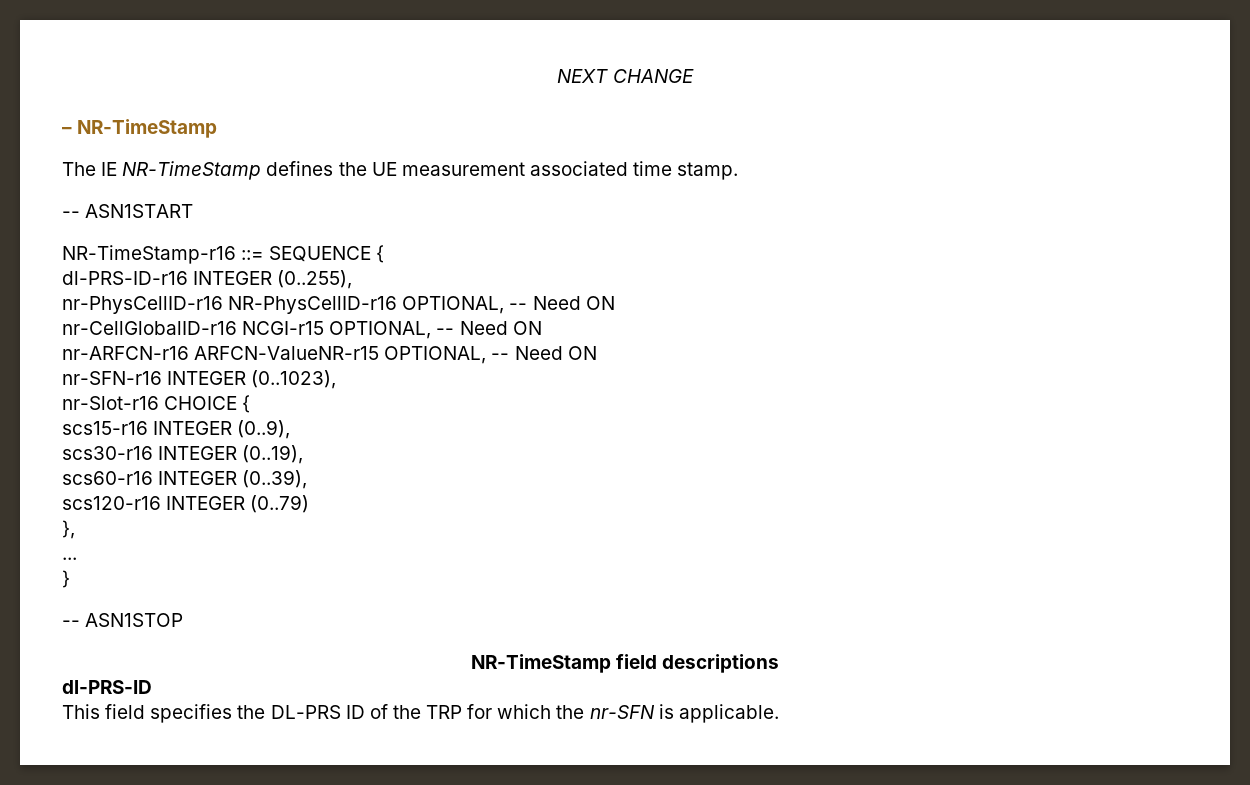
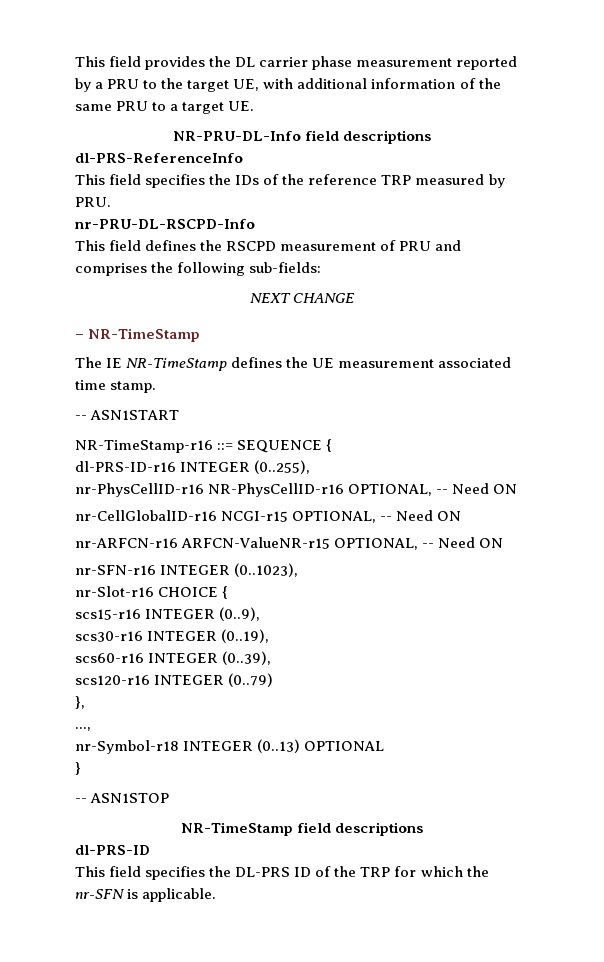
+ This field provides the DL carrier phase measurement reported by a PRU to the target UE, with additional information of the same PRU to a target UE.
+ NR-PRU-DL-Info field descriptions
+ dl-PRS-ReferenceInfo
+ This field specifies the IDs of the reference TRP measured by PRU.
+ nr-PRU-DL-RSCPD-Info
+ This field defines the RSCPD measurement of PRU and comprises the following sub-fields:
- ...
+ ...,
+ nr-Symbol-r18 INTEGER (0..13) OPTIONAL

